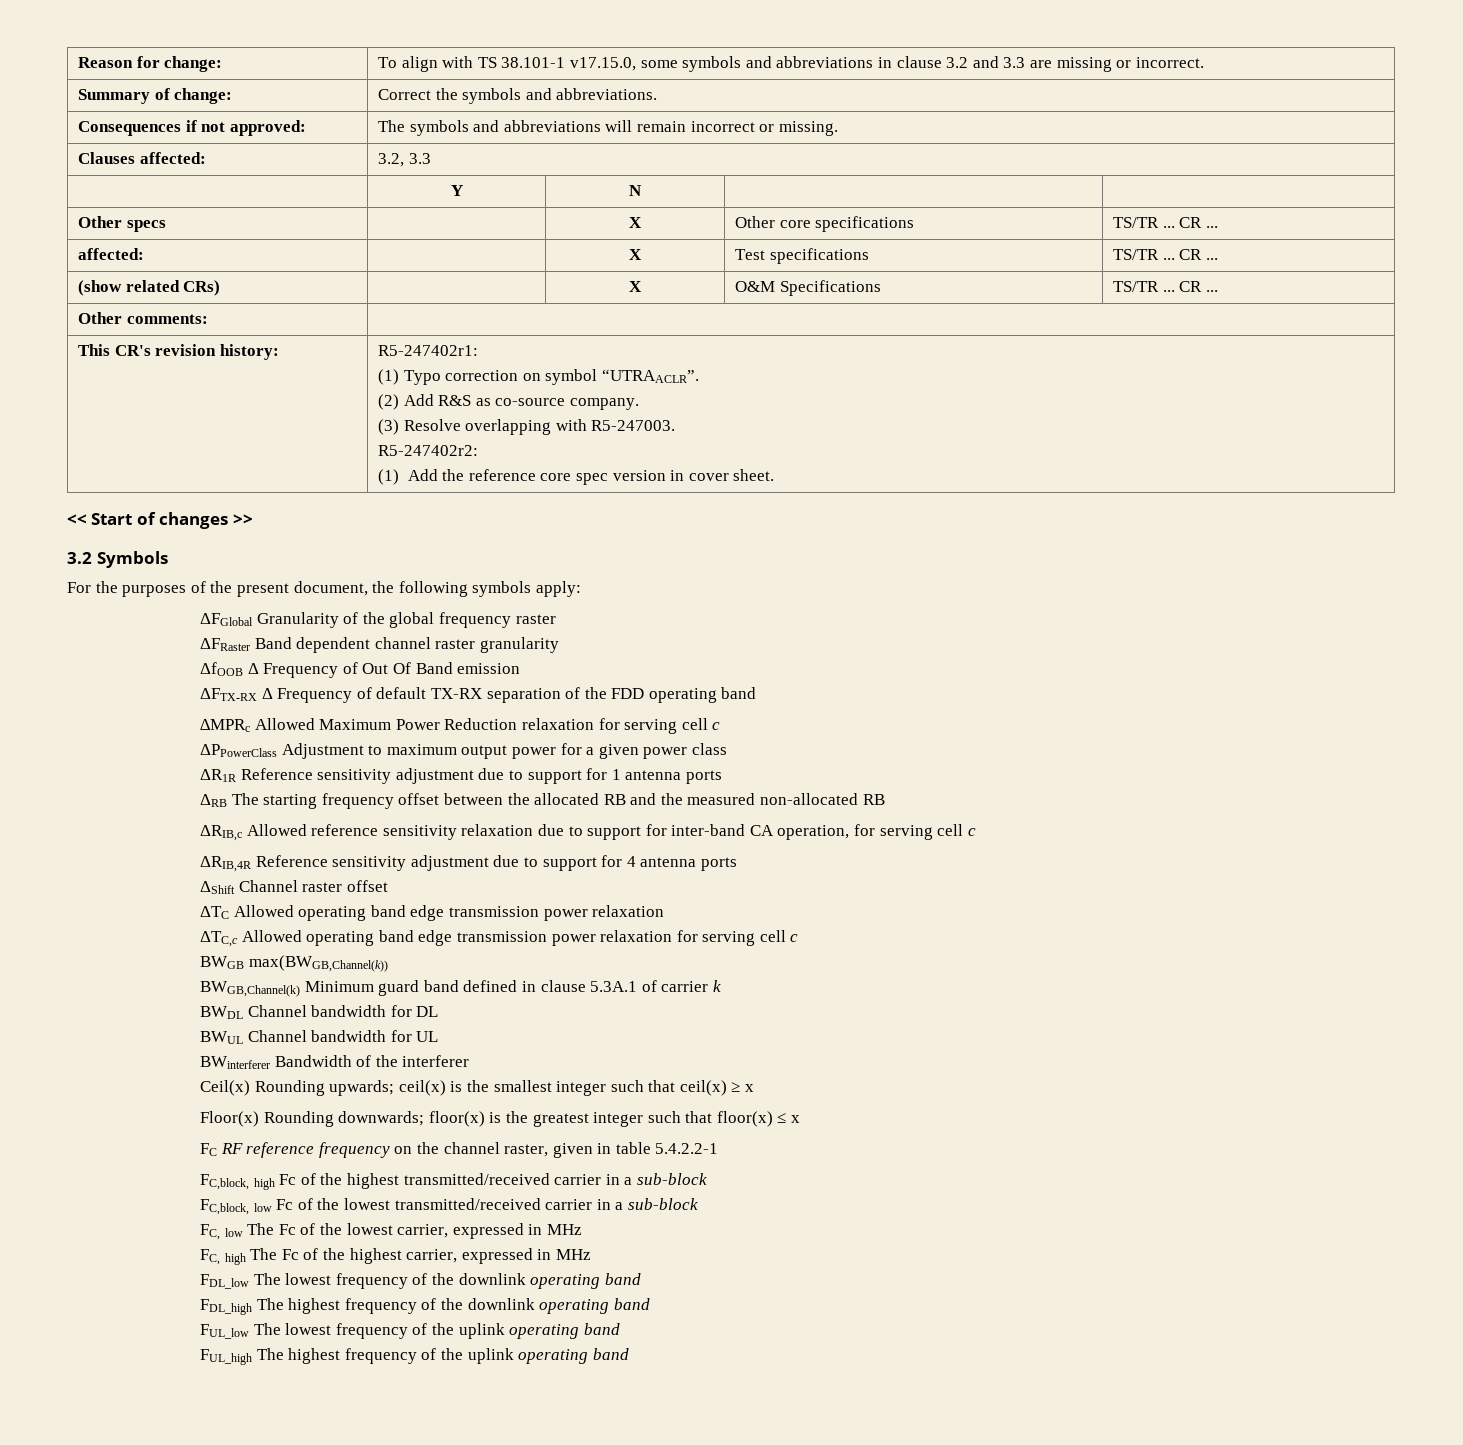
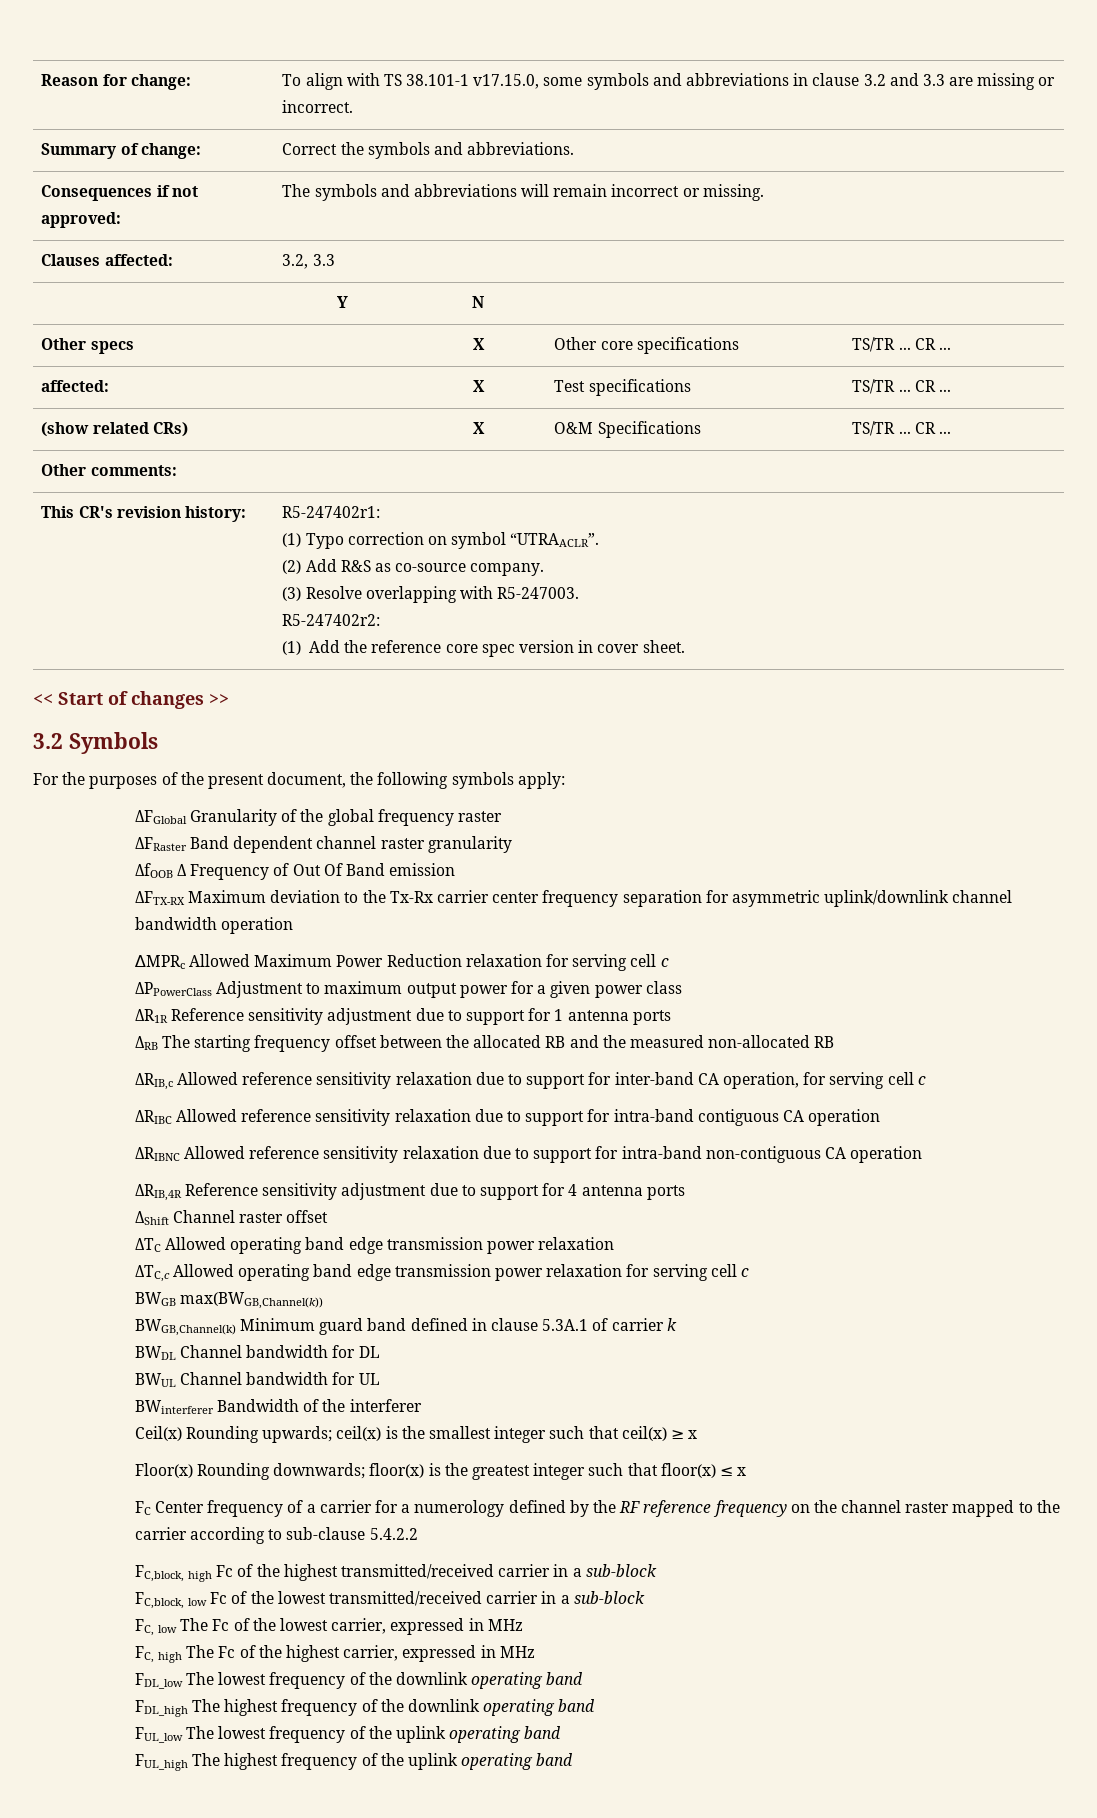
- ΔFTX-RX Δ Frequency of default TX-RX separation of the FDD operating band
+ ΔFTX-RX Maximum deviation to the Tx-Rx carrier center frequency separation for asymmetric uplink/downlink channel bandwidth operation
+ ΔRIBC Allowed reference sensitivity relaxation due to support for intra-band contiguous CA operation
+ ΔRIBNC Allowed reference sensitivity relaxation due to support for intra-band non-contiguous CA operation
- FC RF reference frequency on the channel raster, given in table 5.4.2.2-1
+ FC Center frequency of a carrier for a numerology defined by the RF reference frequency on the channel raster mapped to the carrier according to sub-clause 5.4.2.2

